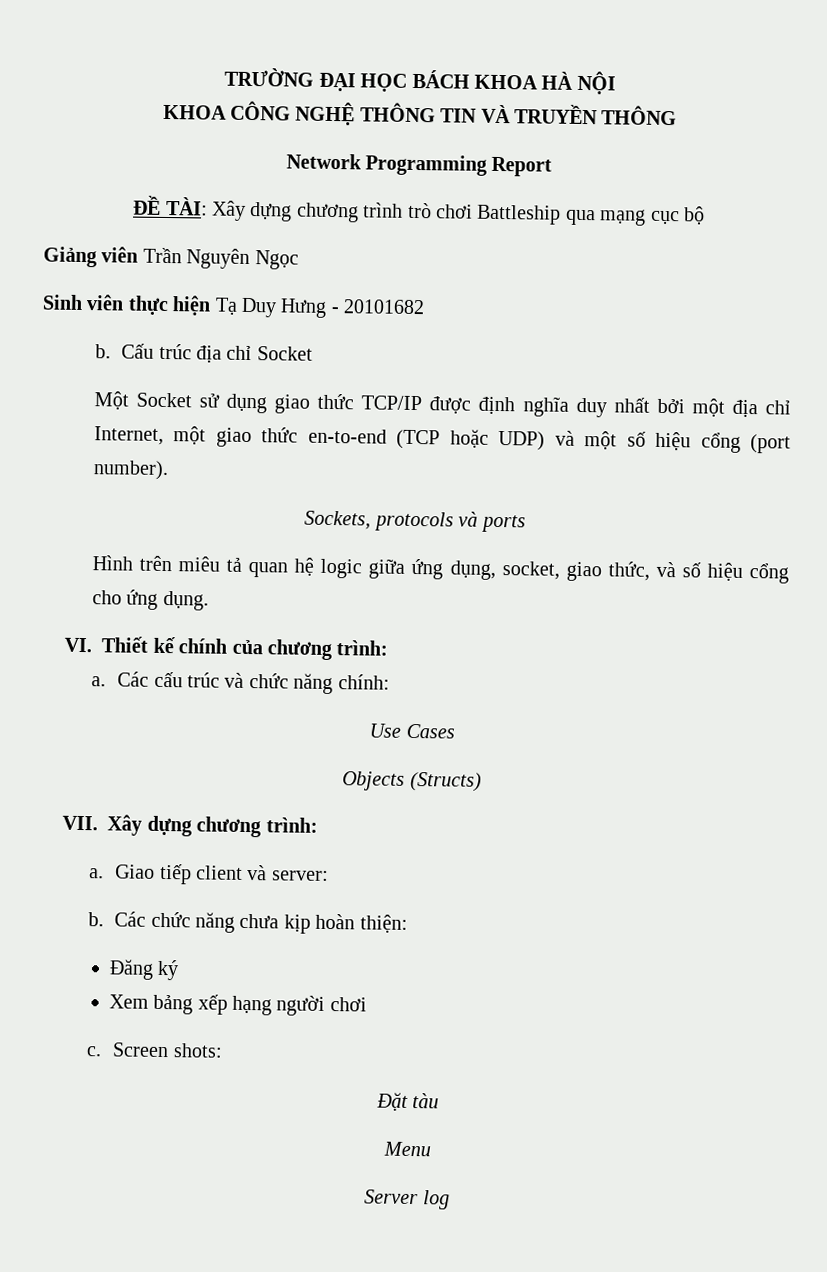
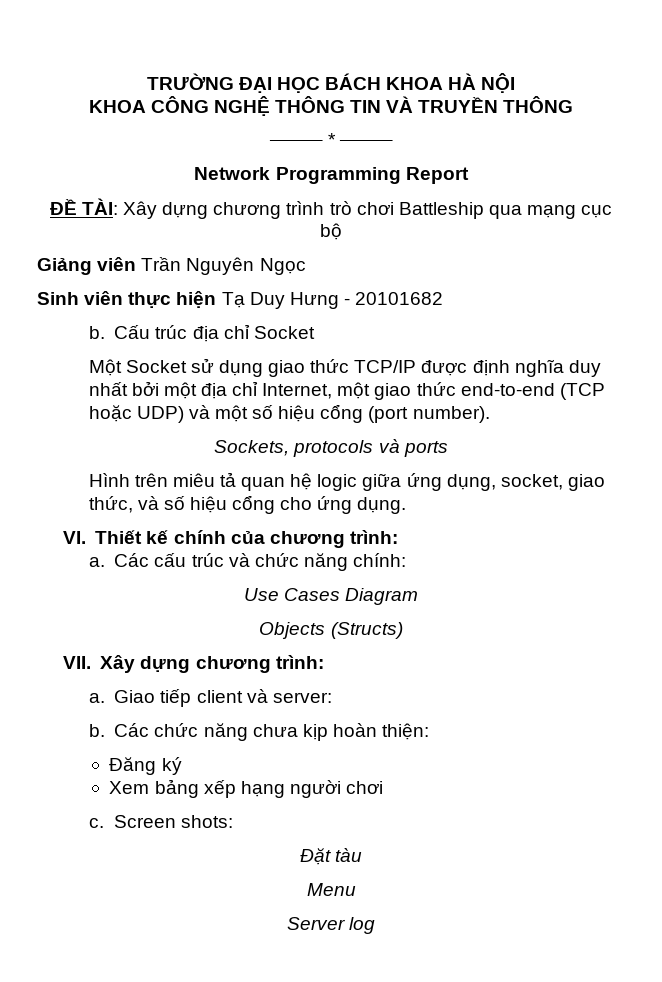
+ ──── * ────
- Một Socket sử dụng giao thức TCP/IP được định nghĩa duy nhất bởi một địa chỉ Internet, một giao thức en-to-end (TCP hoặc UDP) và một số hiệu cổng (port number).
+ Một Socket sử dụng giao thức TCP/IP được định nghĩa duy nhất bởi một địa chỉ Internet, một giao thức end-to-end (TCP hoặc UDP) và một số hiệu cổng (port number).
- Use Cases
+ Use Cases Diagram

